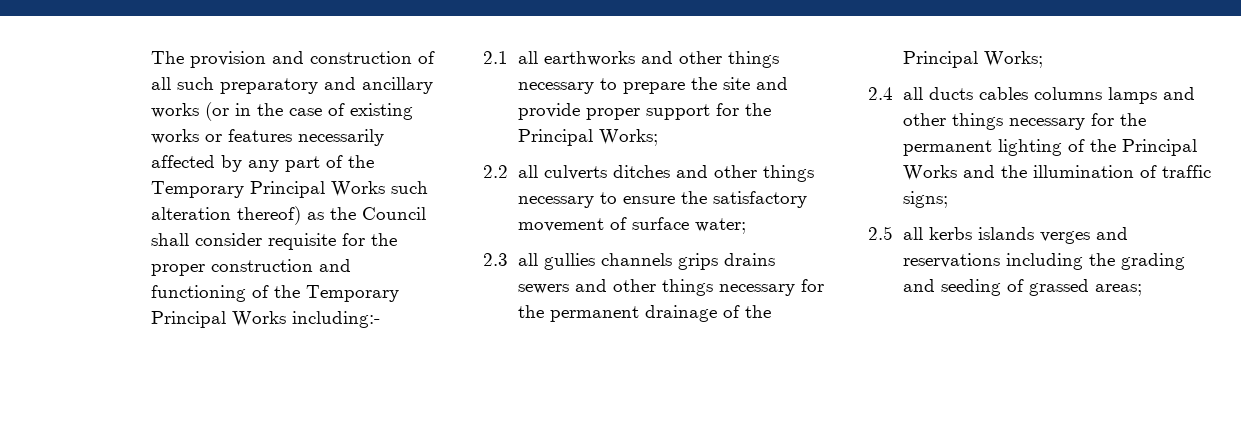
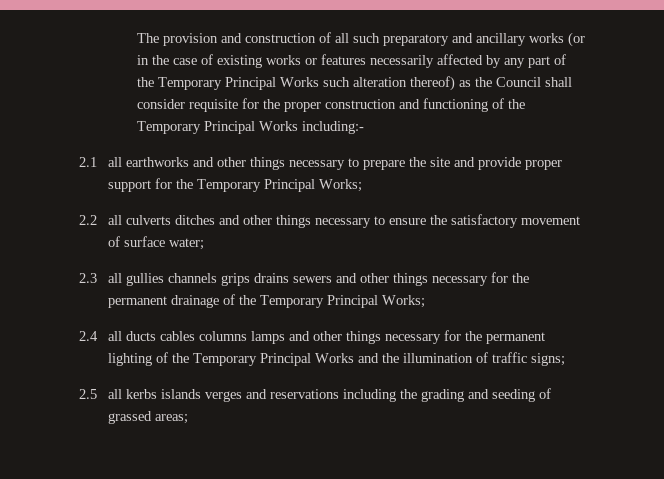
- 2.1 all earthworks and other things necessary to prepare the site and provide proper support for the Principal Works;
+ 2.1 all earthworks and other things necessary to prepare the site and provide proper support for the Temporary Principal Works;
- 2.3 all gullies channels grips drains sewers and other things necessary for the permanent drainage of the Principal Works;
+ 2.3 all gullies channels grips drains sewers and other things necessary for the permanent drainage of the Temporary Principal Works;
- 2.4 all ducts cables columns lamps and other things necessary for the permanent lighting of the Principal Works and the illumination of traffic signs;
+ 2.4 all ducts cables columns lamps and other things necessary for the permanent lighting of the Temporary Principal Works and the illumination of traffic signs;

